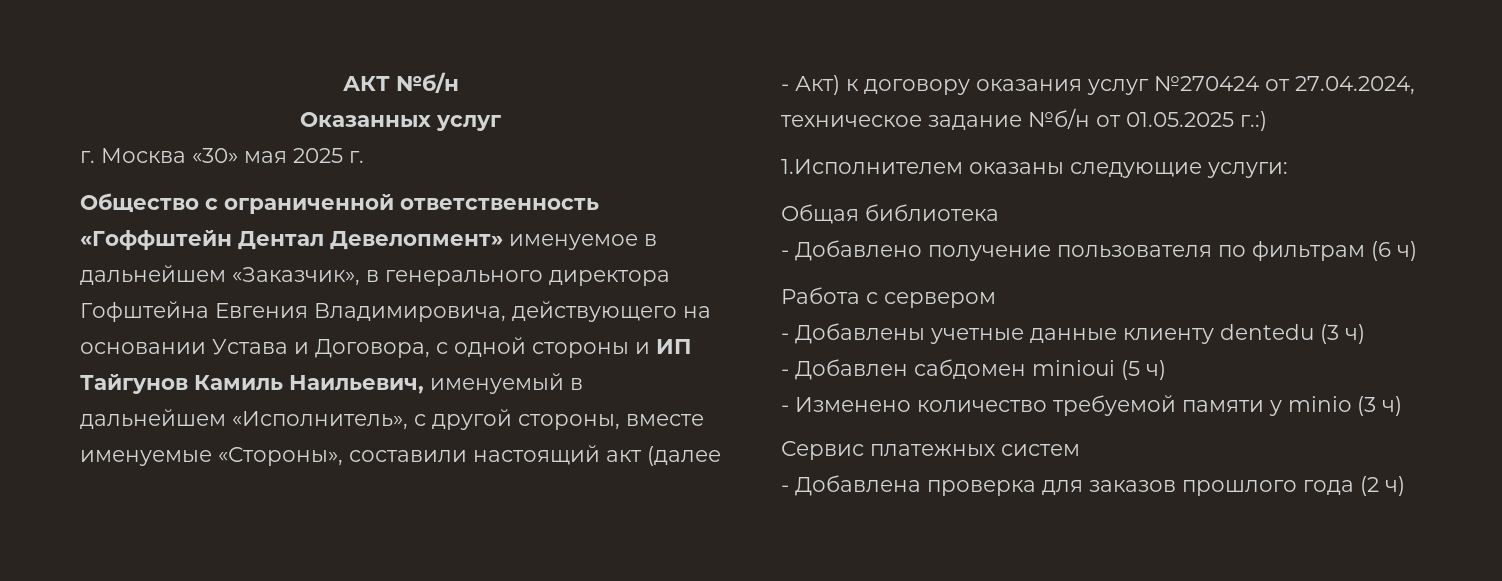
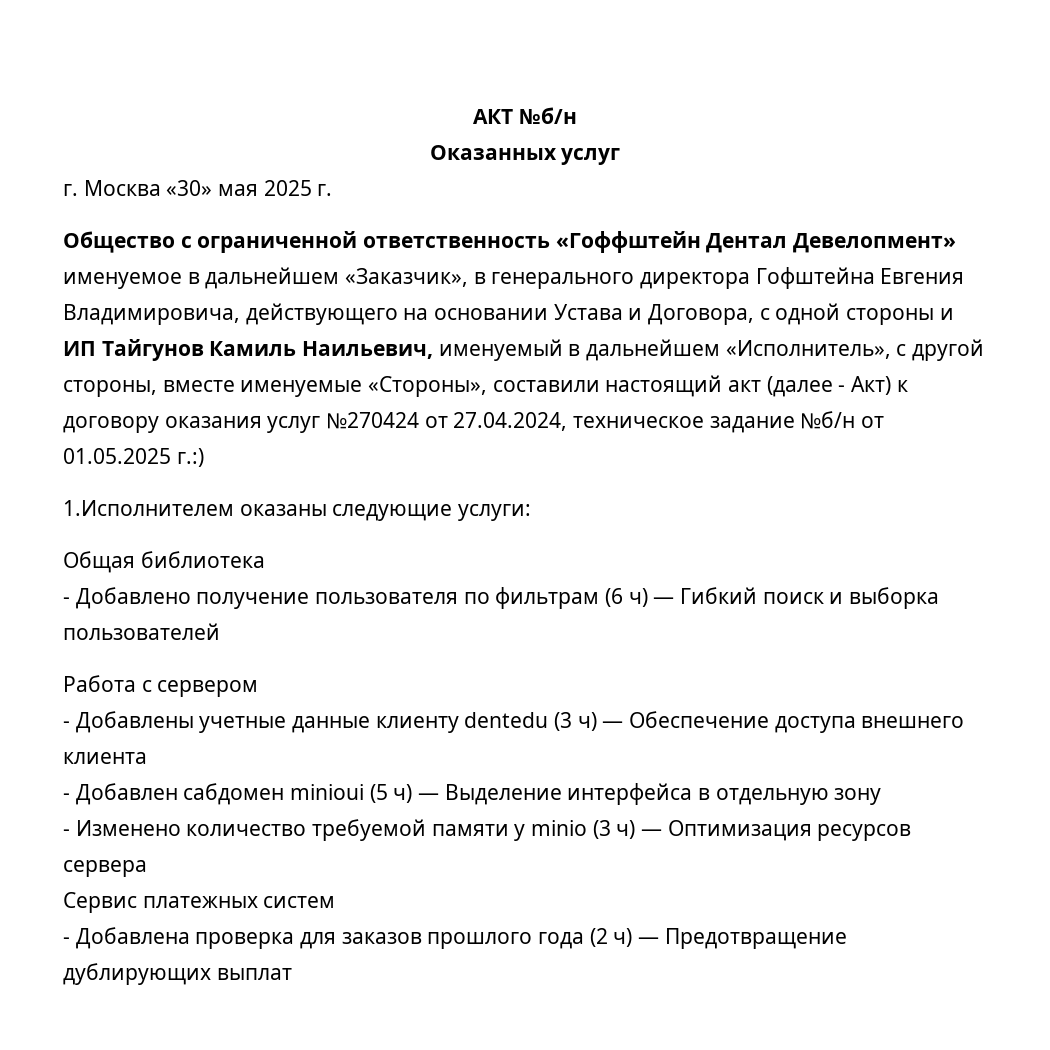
- - Добавлено получение пользователя по фильтрам (6 ч)
+ - Добавлено получение пользователя по фильтрам (6 ч) — Гибкий поиск и выборка пользователей
- - Добавлены учетные данные клиенту dentedu (3 ч)
+ - Добавлены учетные данные клиенту dentedu (3 ч) — Обеспечение доступа внешнего клиента
- - Добавлен сабдомен minioui (5 ч)
+ - Добавлен сабдомен minioui (5 ч) — Выделение интерфейса в отдельную зону
- - Изменено количество требуемой памяти у minio (3 ч)
+ - Изменено количество требуемой памяти у minio (3 ч) — Оптимизация ресурсов сервера
- - Добавлена проверка для заказов прошлого года (2 ч)
+ - Добавлена проверка для заказов прошлого года (2 ч) — Предотвращение дублирующих выплат

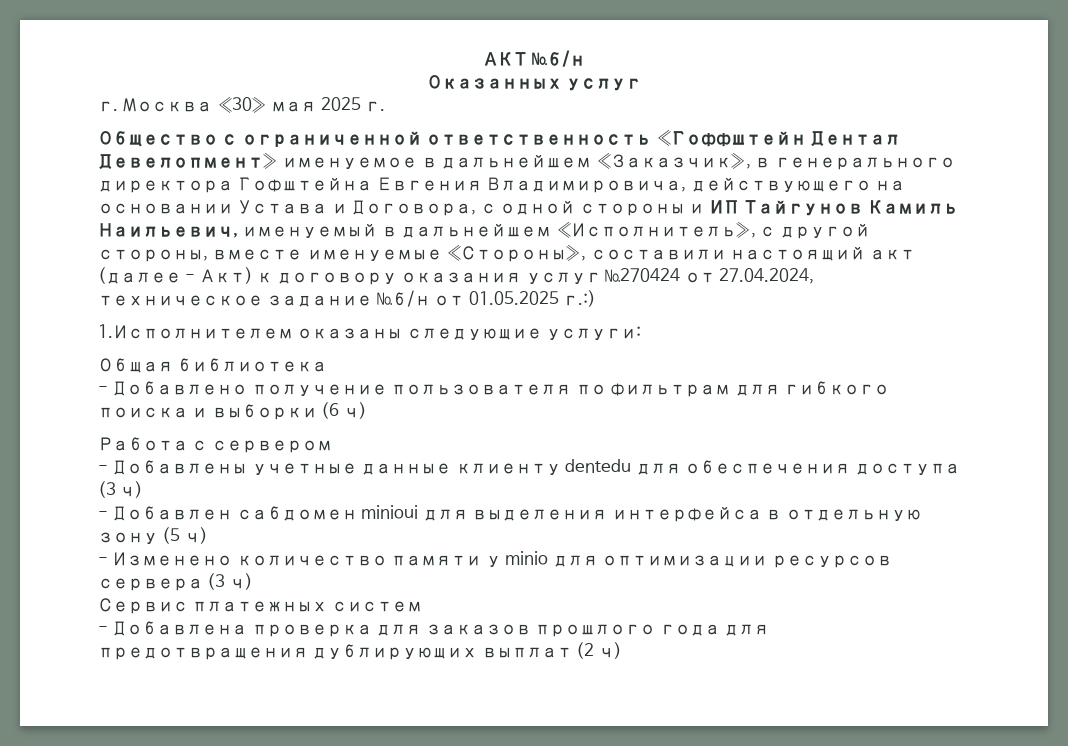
- - Добавлено получение пользователя по фильтрам (6 ч) — Гибкий поиск и выборка пользователей
+ - Добавлено получение пользователя по фильтрам для гибкого поиска и выборки (6 ч)
- - Добавлены учетные данные клиенту dentedu (3 ч) — Обеспечение доступа внешнего клиента
+ - Добавлены учетные данные клиенту dentedu для обеспечения доступа (3 ч)
- - Добавлен сабдомен minioui (5 ч) — Выделение интерфейса в отдельную зону
+ - Добавлен сабдомен minioui для выделения интерфейса в отдельную зону (5 ч)
- - Изменено количество требуемой памяти у minio (3 ч) — Оптимизация ресурсов сервера
+ - Изменено количество памяти у minio для оптимизации ресурсов сервера (3 ч)
- - Добавлена проверка для заказов прошлого года (2 ч) — Предотвращение дублирующих выплат
+ - Добавлена проверка для заказов прошлого года для предотвращения дублирующих выплат (2 ч)

